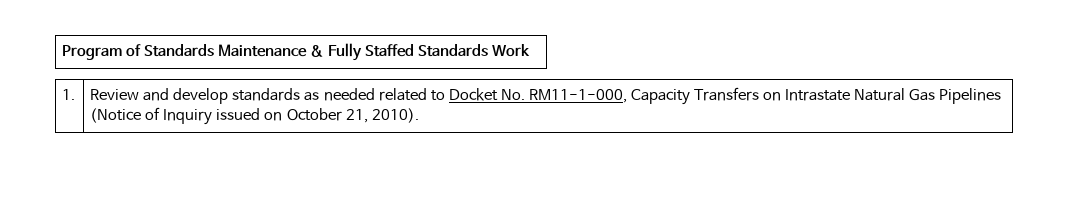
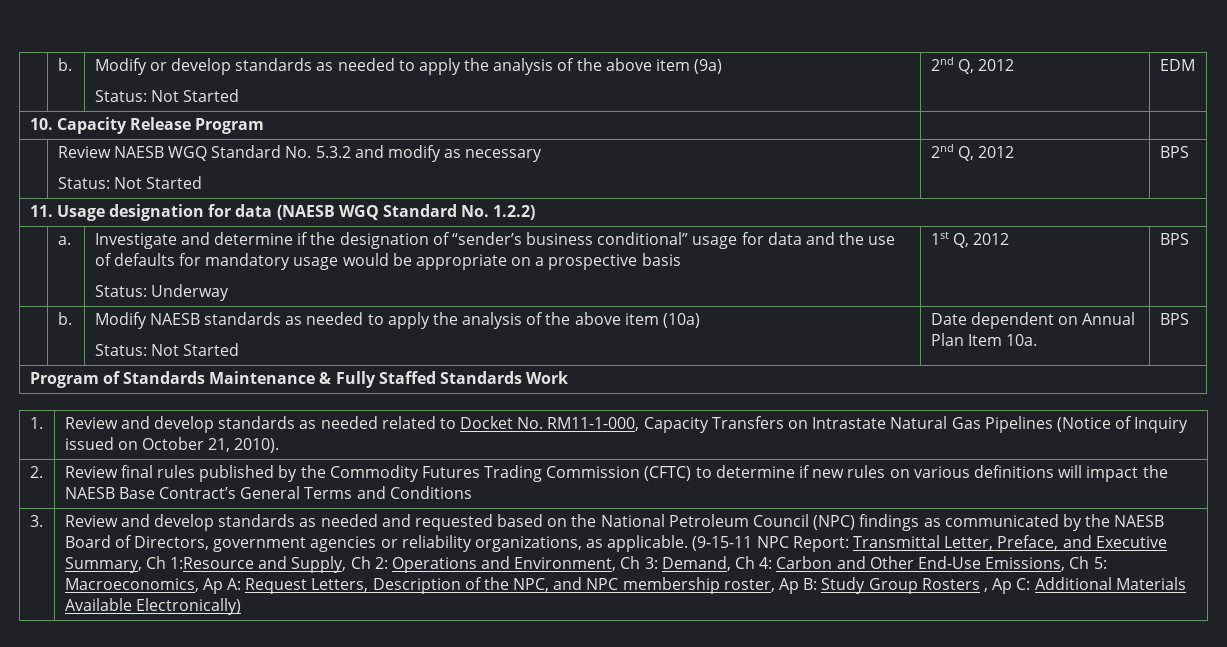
+ | b. | Modify or develop standards as needed to apply the analysis of the above item (9a)
+ Status: Not Started | 2nd Q, 2012 | EDM
+ 10. Capacity Release Program | |
+ | Review NAESB WGQ Standard No. 5.3.2 and modify as necessary
+ Status: Not Started | 2nd Q, 2012 | BPS
+ 11. Usage designation for data (NAESB WGQ Standard No. 1.2.2)
+ | a. | Investigate and determine if the designation of “sender’s business conditional” usage for data and the use of defaults for mandatory usage would be appropriate on a prospective basis
+ Status: Underway | 1st Q, 2012 | BPS
+ | b. | Modify NAESB standards as needed to apply the analysis of the above item (10a)
+ Status: Not Started | Date dependent on Annual Plan Item 10a. | BPS
+ 2. | Review final rules published by the Commodity Futures Trading Commission (CFTC) to determine if new rules on various definitions will impact the NAESB Base Contract’s General Terms and Conditions
+ 3. | Review and develop standards as needed and requested based on the National Petroleum Council (NPC) findings as communicated by the NAESB Board of Directors, government agencies or reliability organizations, as applicable. (9-15-11 NPC Report: Transmittal Letter, Preface, and Executive Summary, Ch 1:Resource and Supply, Ch 2: Operations and Environment, Ch 3: Demand, Ch 4: Carbon and Other End-Use Emissions, Ch 5: Macroeconomics, Ap A: Request Letters, Description of the NPC, and NPC membership roster, Ap B: Study Group Rosters , Ap C: Additional Materials Available Electronically)

